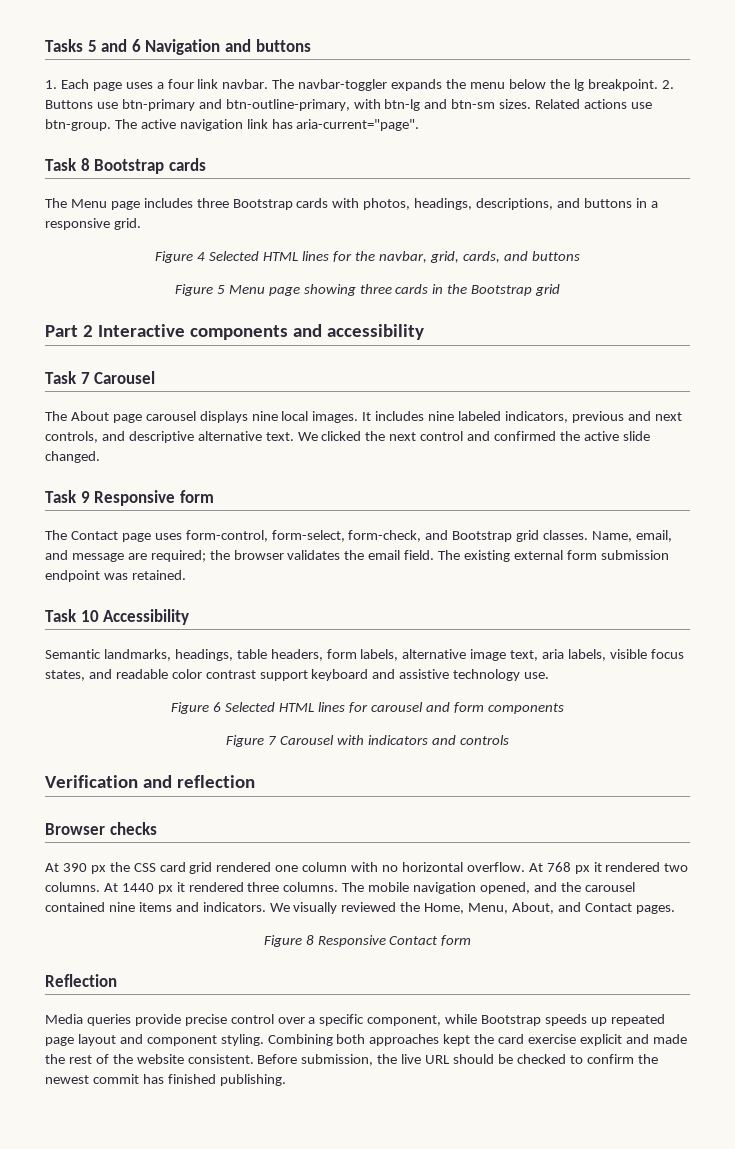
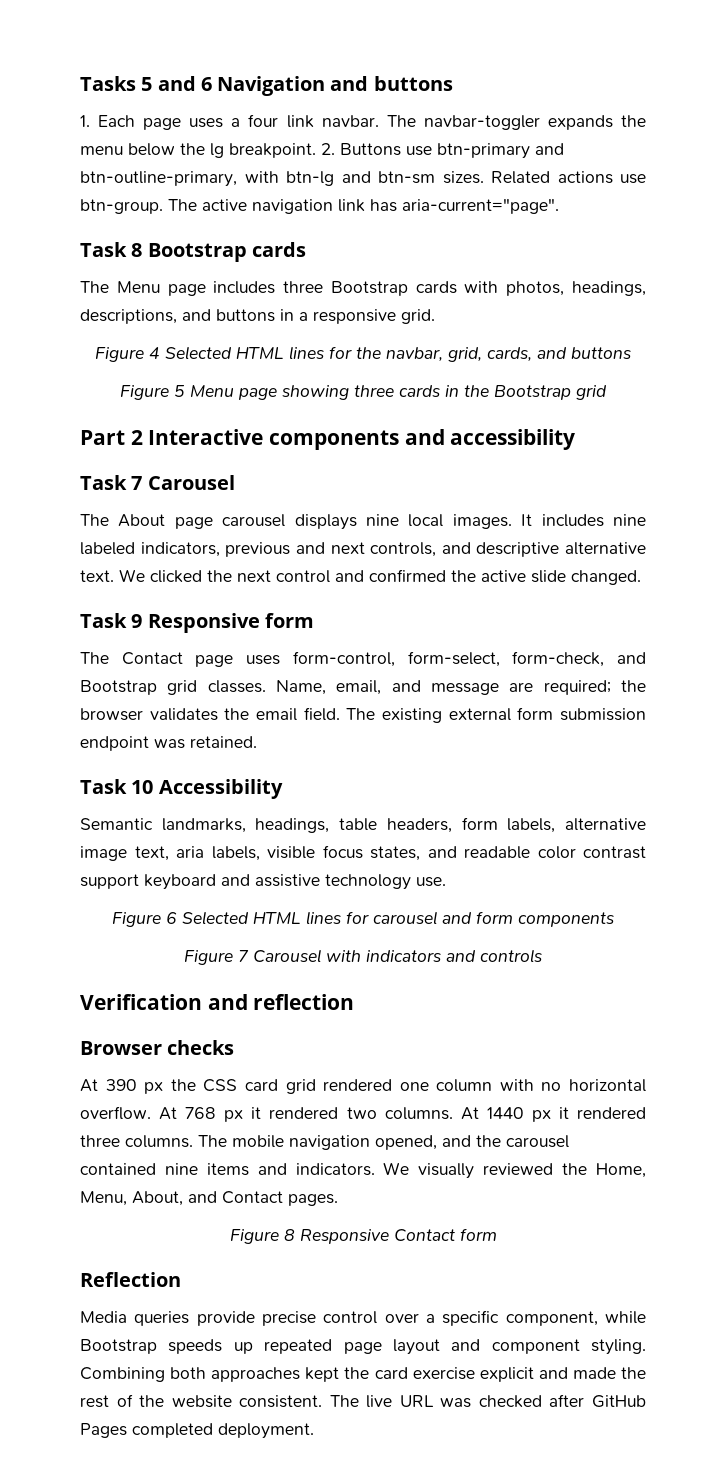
- Before submission, the live URL should be checked to confirm the newest commit has finished publishing.
+ The live URL was checked after GitHub Pages completed deployment.

